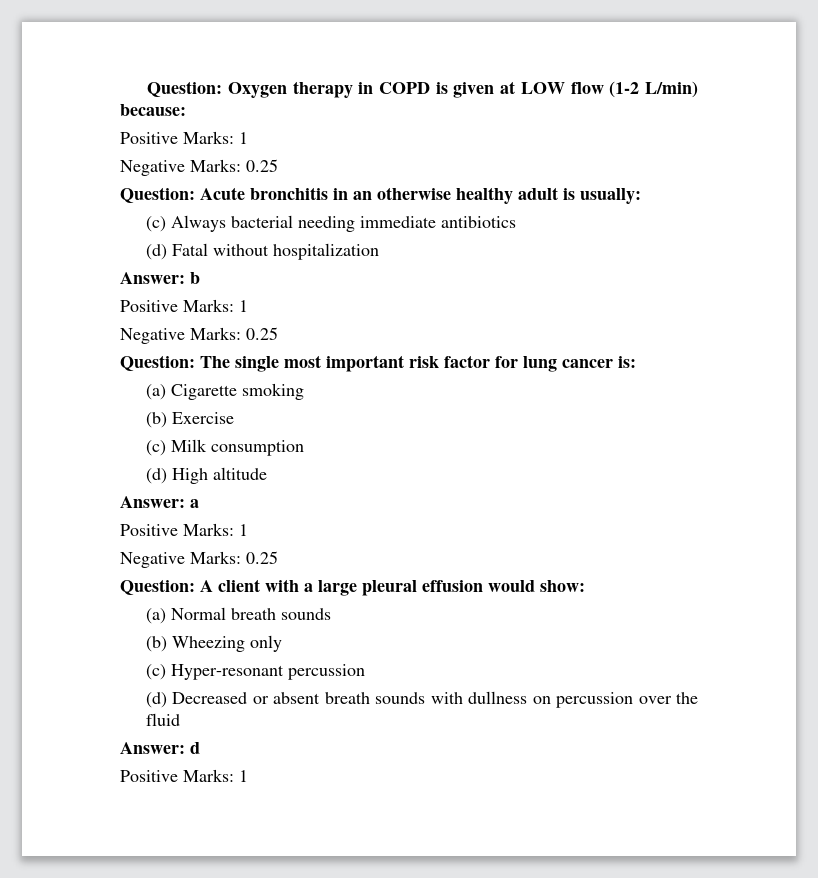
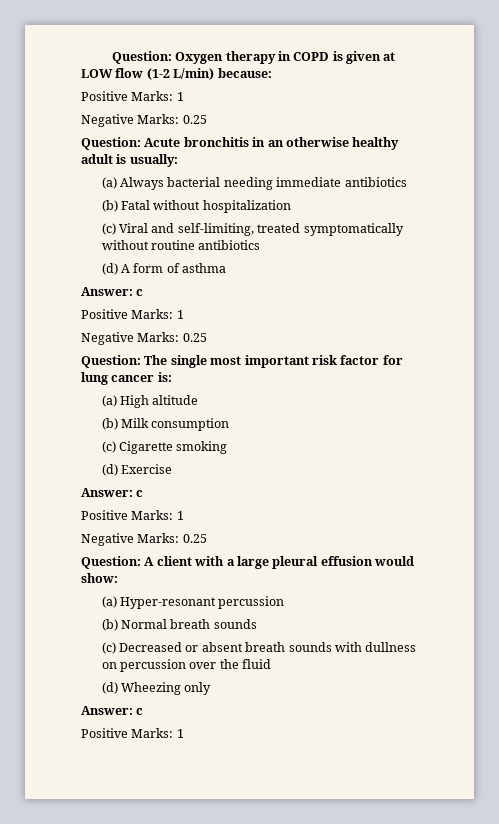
- (c) Always bacterial needing immediate antibiotics
+ (a) Always bacterial needing immediate antibiotics
- (d) Fatal without hospitalization
+ (b) Fatal without hospitalization
- Answer: b
+ (c) Viral and self-limiting, treated symptomatically without routine antibiotics
+ (d) A form of asthma
+ Answer: c
- (a) Cigarette smoking
+ (a) High altitude
+ (b) Milk consumption
+ (c) Cigarette smoking
- (b) Exercise
- (c) Milk consumption
- (d) High altitude
- Answer: a
+ (d) Exercise
+ Answer: c
- (a) Normal breath sounds
+ (a) Hyper-resonant percussion
+ (b) Normal breath sounds
- (b) Wheezing only
- (c) Hyper-resonant percussion
- (d) Decreased or absent breath sounds with dullness on percussion over the fluid
+ (c) Decreased or absent breath sounds with dullness on percussion over the fluid
- Answer: d
+ (d) Wheezing only
+ Answer: c

